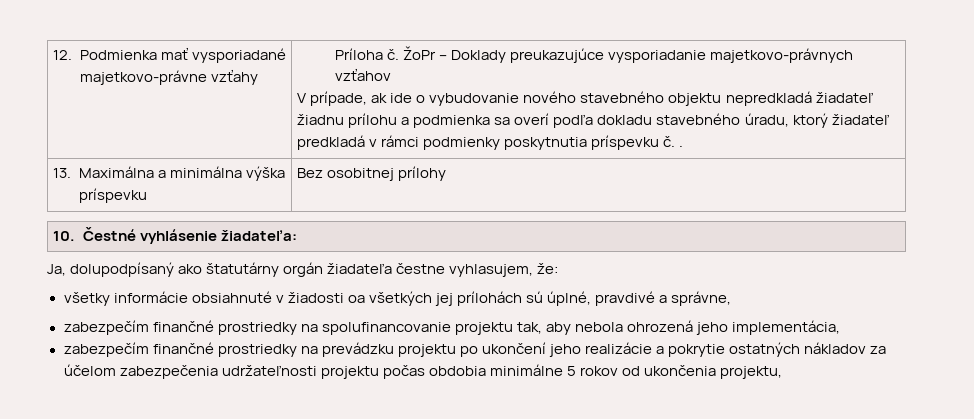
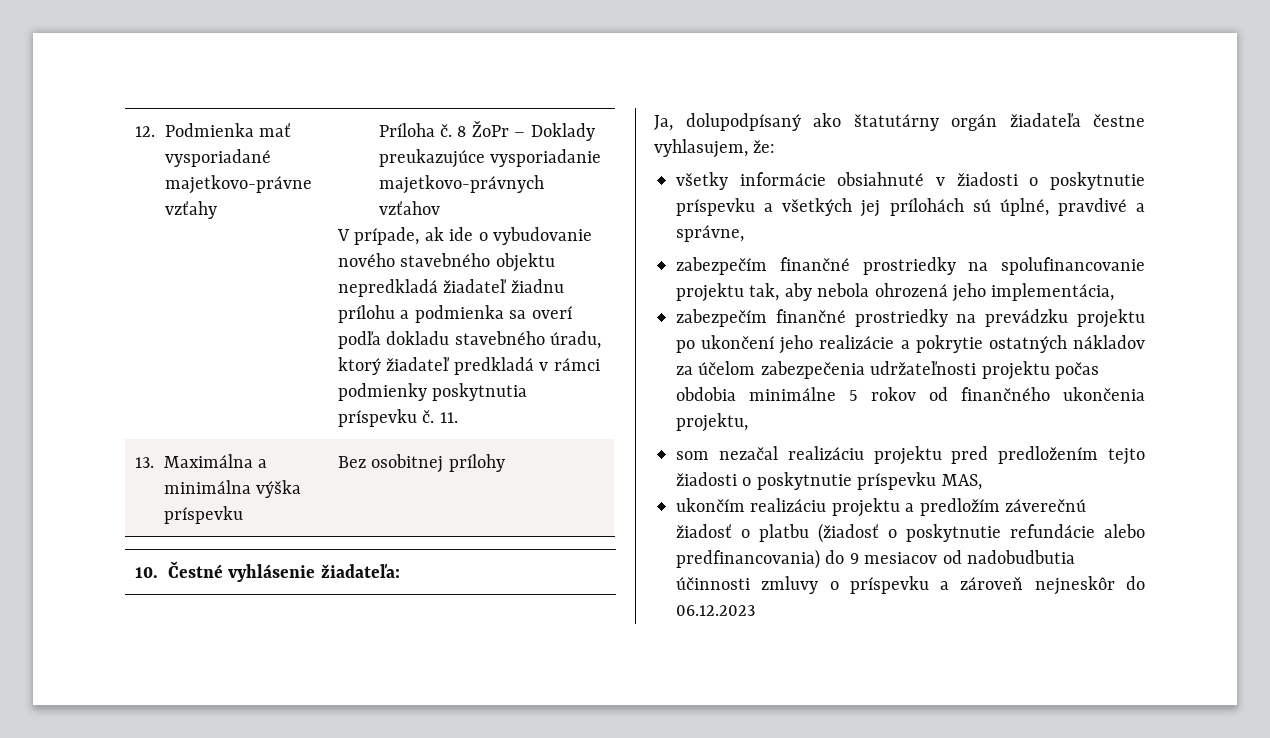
- ŽoPr – Doklady preukazujúce vysporiadanie majetkovo-právnych vzťahov
+ 8 ŽoPr – Doklady preukazujúce vysporiadanie majetkovo-právnych vzťahov
- V prípade, ak ide o vybudovanie nového stavebného objektu nepredkladá žiadateľ žiadnu prílohu a podmienka sa overí podľa dokladu stavebného úradu, ktorý žiadateľ predkladá v rámci podmienky poskytnutia príspevku č. .
+ V prípade, ak ide o vybudovanie nového stavebného objektu nepredkladá žiadateľ žiadnu prílohu a podmienka sa overí podľa dokladu stavebného úradu, ktorý žiadateľ predkladá v rámci podmienky poskytnutia príspevku č. 11.
- všetky informácie obsiahnuté v žiadosti oa všetkých jej prílohách sú úplné, pravdivé a správne,
+ všetky informácie obsiahnuté v žiadosti o poskytnutie príspevku a všetkých jej prílohách sú úplné, pravdivé a správne,
- zabezpečím finančné prostriedky na prevádzku projektu po ukončení jeho realizácie a pokrytie ostatných nákladov za účelom zabezpečenia udržateľnosti projektu počas obdobia minimálne 5 rokov od ukončenia projektu,
+ zabezpečím finančné prostriedky na prevádzku projektu po ukončení jeho realizácie a pokrytie ostatných nákladov za účelom zabezpečenia udržateľnosti projektu počas obdobia minimálne 5 rokov od finančného ukončenia projektu,
+ som nezačal realizáciu projektu pred predložením tejto žiadosti o poskytnutie príspevku MAS,
+ ukončím realizáciu projektu a predložím záverečnú žiadosť o platbu (žiadosť o poskytnutie refundácie alebo predfinancovania) do 9 mesiacov od nadobudbutia účinnosti zmluvy o príspevku a zároveň nejneskôr do 06.12.2023

